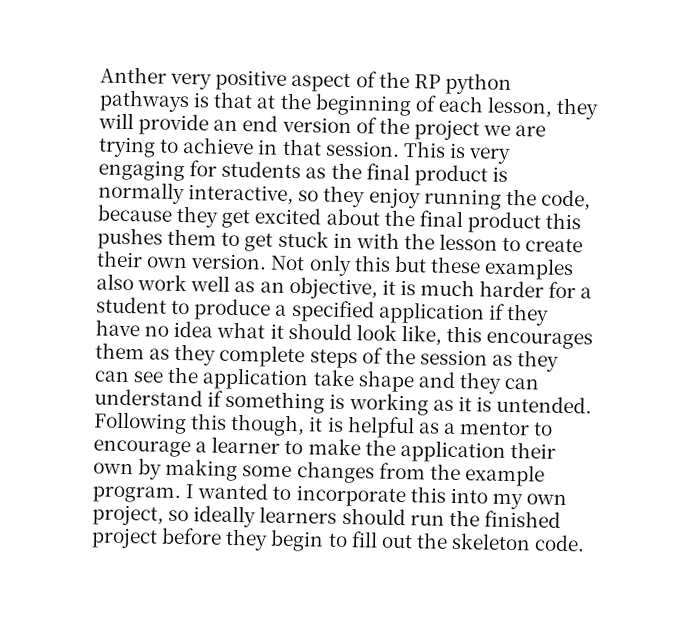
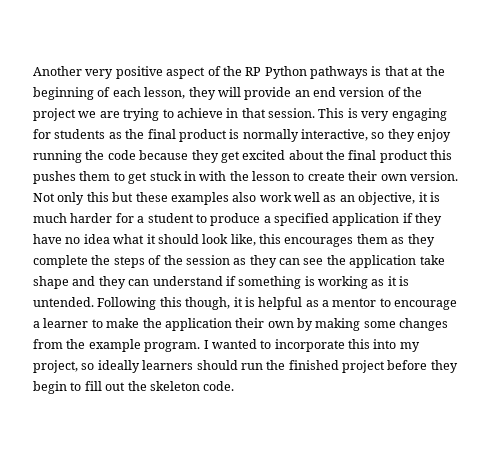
- Anther very positive aspect of the RP python pathways is that at the beginning of each lesson, they will provide an end version of the project we are trying to achieve in that session.
+ Another very positive aspect of the RP Python pathways is that at the beginning of each lesson, they will provide an end version of the project we are trying to achieve in that session.
- This is very engaging for students as the final product is normally interactive, so they enjoy running the code, because they get excited about the final product this pushes them to get stuck in with the lesson to create their own version.
+ This is very engaging for students as the final product is normally interactive, so they enjoy running the code because they get excited about the final product this pushes them to get stuck in with the lesson to create their own version.
- Not only this but these examples also work well as an objective, it is much harder for a student to produce a specified application if they have no idea what it should look like, this encourages them as they complete steps of the session as they can see the application take shape and they can understand if something is working as it is untended.
+ Not only this but these examples also work well as an objective, it is much harder for a student to produce a specified application if they have no idea what it should look like, this encourages them as they complete the steps of the session as they can see the application take shape and they can understand if something is working as it is untended.
- I wanted to incorporate this into my own project, so ideally learners should run the finished project before they begin to fill out the skeleton code.
+ I wanted to incorporate this into my project, so ideally learners should run the finished project before they begin to fill out the skeleton code.

